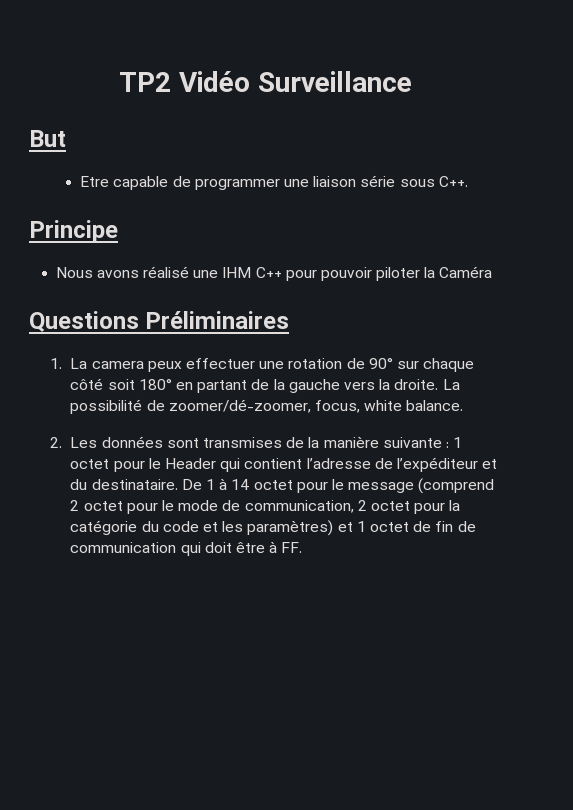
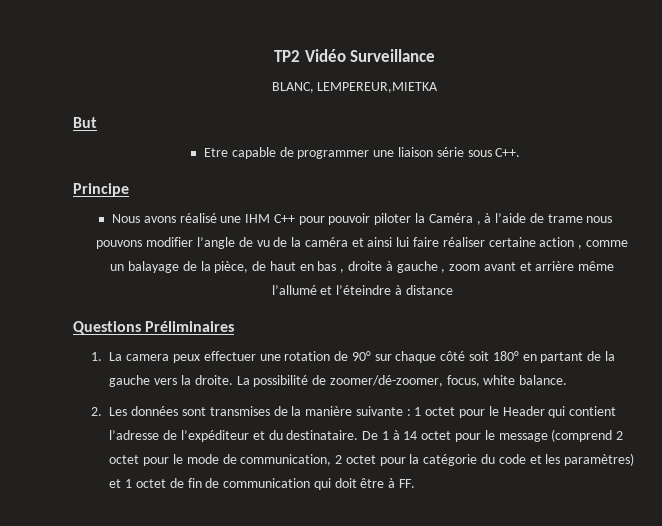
+ BLANC, LEMPEREUR,MIETKA
- Nous avons réalisé une IHM C++ pour pouvoir piloter la Caméra
+ Nous avons réalisé une IHM C++ pour pouvoir piloter la Caméra , à l’aide de trame nous pouvons modifier l’angle de vu de la caméra et ainsi lui faire réaliser certaine action , comme un balayage de la pièce, de haut en bas , droite à gauche , zoom avant et arrière même l’allumé et l’éteindre à distance

